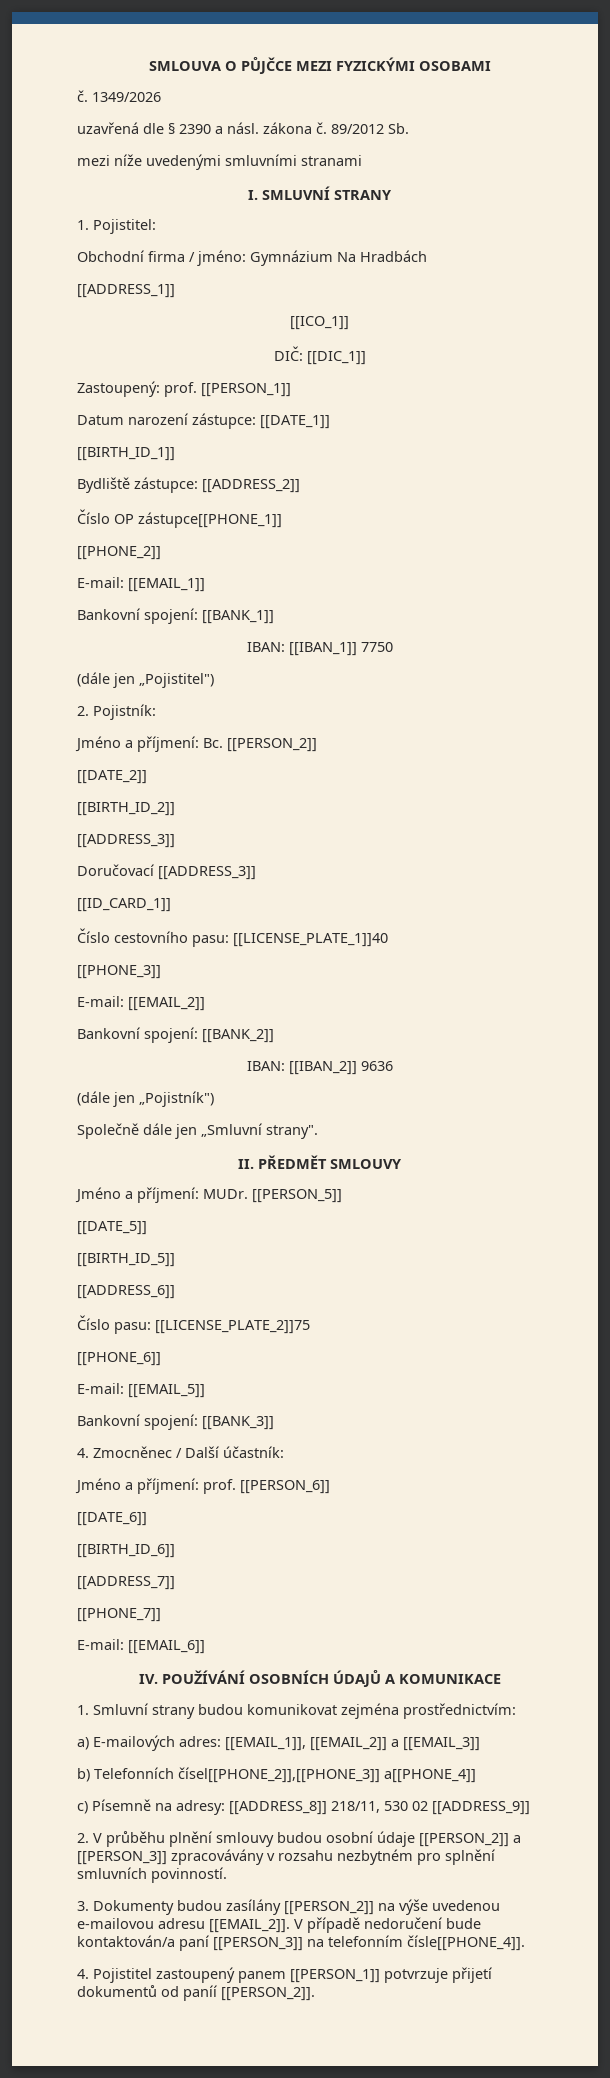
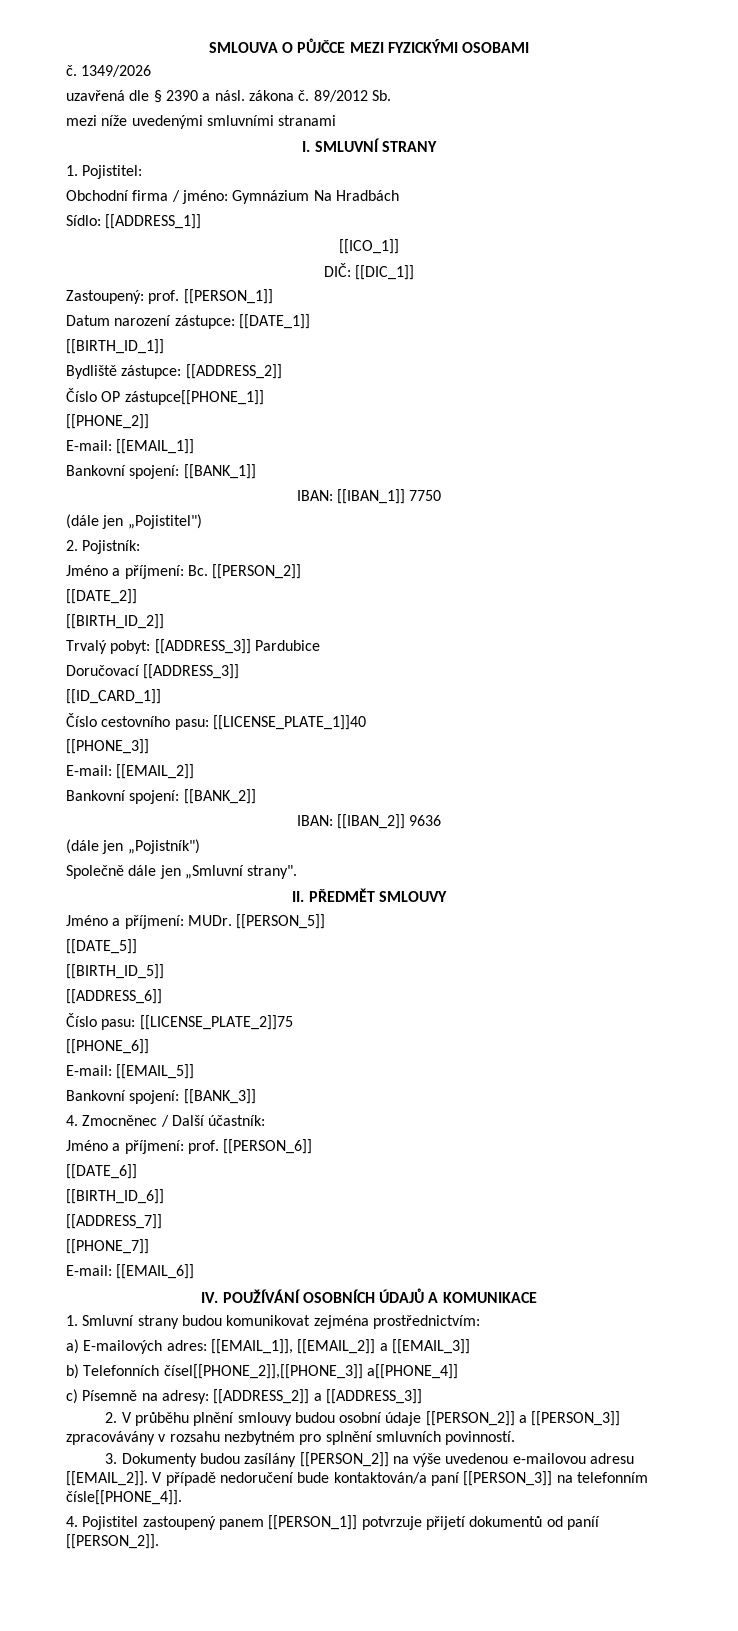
- [[ADDRESS_1]]
+ Sídlo: [[ADDRESS_1]]
  [[BIRTH_ID_2]]
- [[ADDRESS_3]]
+ Trvalý pobyt: [[ADDRESS_3]] Pardubice
- c) Písemně na adresy: [[ADDRESS_8]] 218/11, 530 02 [[ADDRESS_9]]
+ c) Písemně na adresy: [[ADDRESS_2]] a [[ADDRESS_3]]

